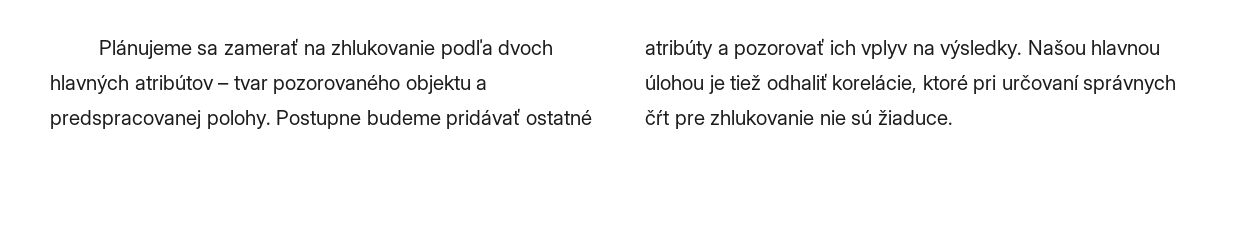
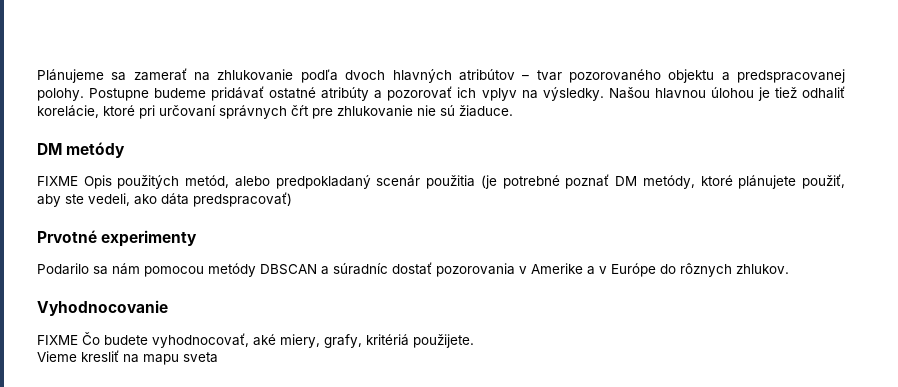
+ DM metódy
+ FIXME Opis použitých metód, alebo predpokladaný scenár použitia (je potrebné poznať DM metódy, ktoré plánujete použiť, aby ste vedeli, ako dáta predspracovať)
+ Prvotné experimenty
+ Podarilo sa nám pomocou metódy DBSCAN a súradníc dostať pozorovania v Amerike a v Európe do rôznych zhlukov.
+ Vyhodnocovanie
+ FIXME Čo budete vyhodnocovať, aké miery, grafy, kritériá použijete.
+ Vieme kresliť na mapu sveta

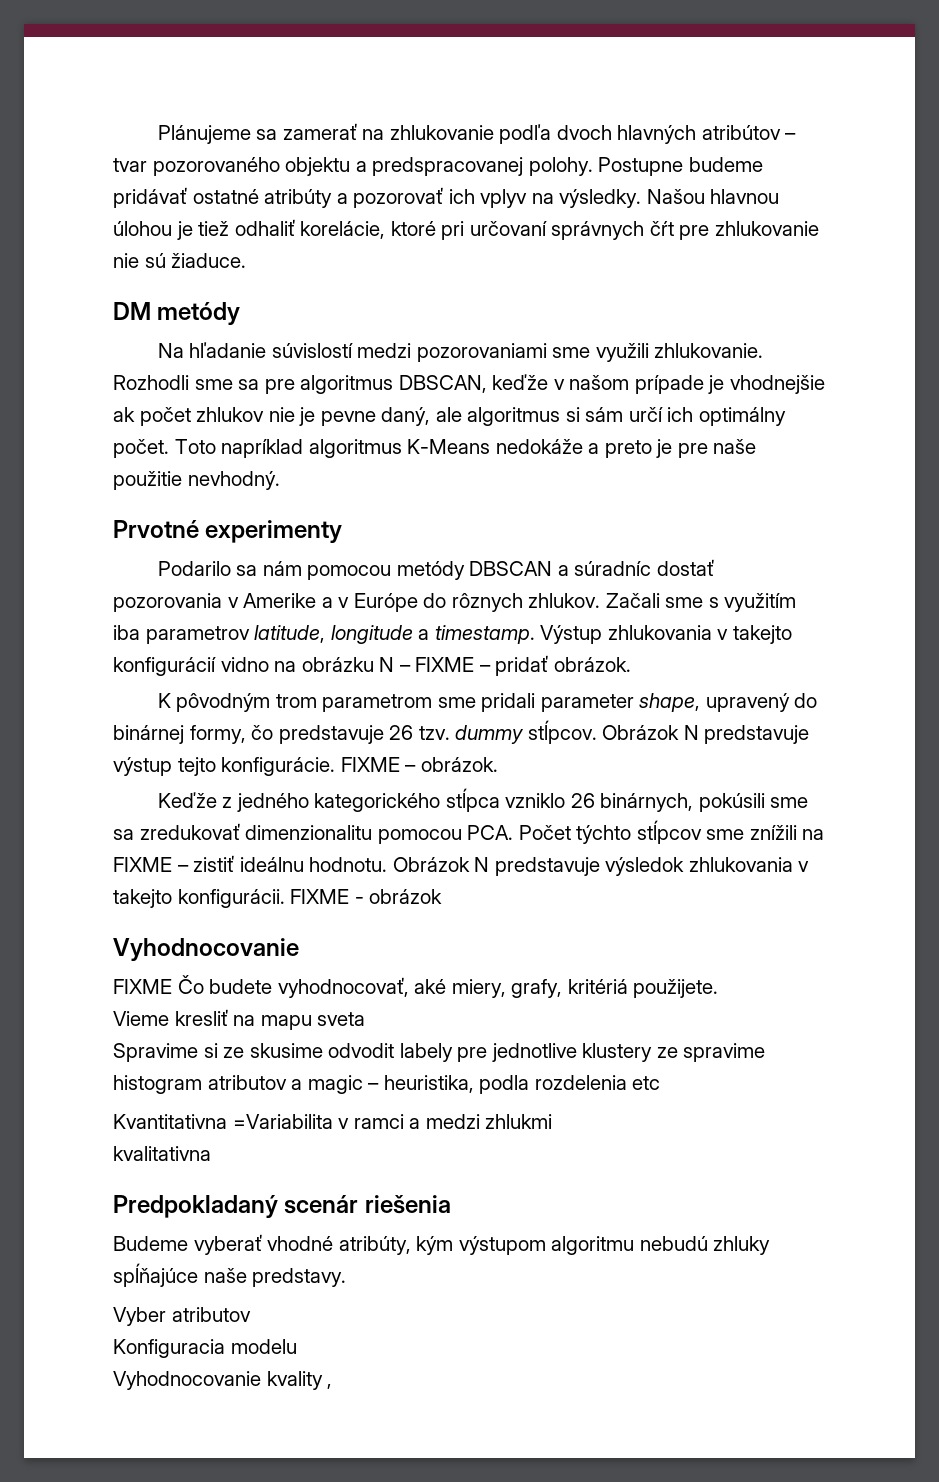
- FIXME Opis použitých metód, alebo predpokladaný scenár použitia (je potrebné poznať DM metódy, ktoré plánujete použiť, aby ste vedeli, ako dáta predspracovať)
+ Na hľadanie súvislostí medzi pozorovaniami sme využili zhlukovanie. Rozhodli sme sa pre algoritmus DBSCAN, keďže v našom prípade je vhodnejšie ak počet zhlukov nie je pevne daný, ale algoritmus si sám určí ich optimálny počet. Toto napríklad algoritmus K-Means nedokáže a preto je pre naše použitie nevhodný.
+ Začali sme s využitím iba parametrov latitude, longitude a timestamp. Výstup zhlukovania v takejto konfigurácií vidno na obrázku N – FIXME – pridať obrázok.
+ K pôvodným trom parametrom sme pridali parameter shape, upravený do binárnej formy, čo predstavuje 26 tzv. dummy stĺpcov. Obrázok N predstavuje výstup tejto konfigurácie. FIXME – obrázok.
+ Keďže z jedného kategorického stĺpca vzniklo 26 binárnych, pokúsili sme sa zredukovať dimenzionalitu pomocou PCA. Počet týchto stĺpcov sme znížili na FIXME – zistiť ideálnu hodnotu. Obrázok N predstavuje výsledok zhlukovania v takejto konfigurácii. FIXME - obrázok
+ Spravime si ze skusime odvodit labely pre jednotlive klustery ze spravime histogram atributov a magic – heuristika, podla rozdelenia etc
+ Kvantitativna =Variabilita v ramci a medzi zhlukmi
+ kvalitativna
+ Predpokladaný scenár riešenia
+ Budeme vyberať vhodné atribúty, kým výstupom algoritmu nebudú zhluky spĺňajúce naše predstavy.
+ Vyber atributov
+ Konfiguracia modelu
+ Vyhodnocovanie kvality ,

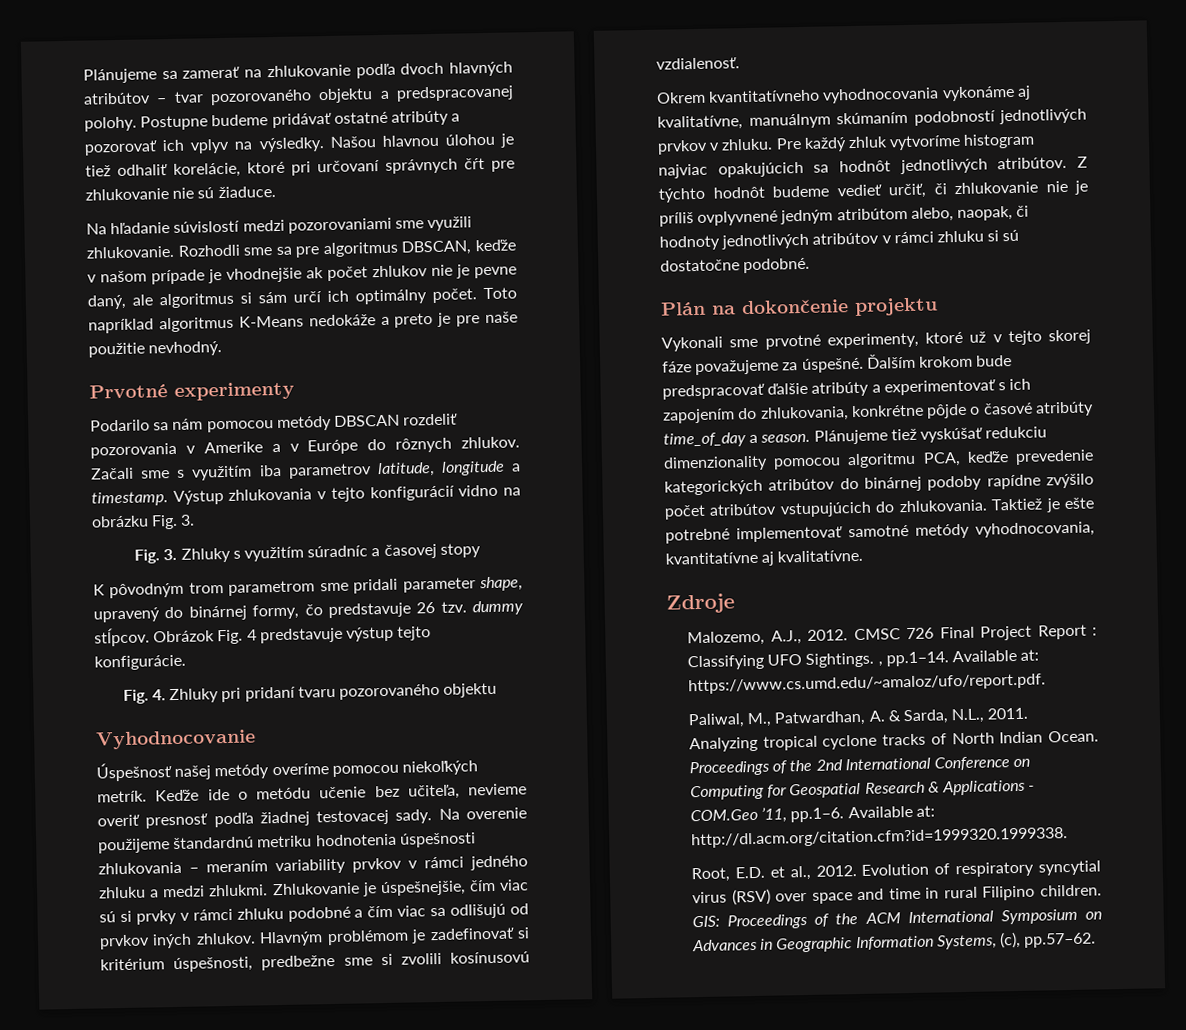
- DM metódy
- Podarilo sa nám pomocou metódy DBSCAN a súradníc dostať pozorovania v Amerike a v Európe do rôznych zhlukov.
+ Podarilo sa nám pomocou metódy DBSCAN rozdeliť pozorovania v Amerike a v Európe do rôznych zhlukov.
- Výstup zhlukovania v takejto konfigurácií vidno na obrázku N – FIXME – pridať obrázok.
+ Výstup zhlukovania v tejto konfigurácií vidno na obrázku Fig. 3.
+ Fig. 3. Zhluky s využitím súradníc a časovej stopy
- Obrázok N predstavuje výstup tejto konfigurácie. FIXME – obrázok.
- Keďže z jedného kategorického stĺpca vzniklo 26 binárnych, pokúsili sme sa zredukovať dimenzionalitu pomocou PCA. Počet týchto stĺpcov sme znížili na FIXME – zistiť ideálnu hodnotu. Obrázok N predstavuje výsledok zhlukovania v takejto konfigurácii. FIXME - obrázok
+ Obrázok Fig. 4 predstavuje výstup tejto konfigurácie.
+ Fig. 4. Zhluky pri pridaní tvaru pozorovaného objektu
  Vyhodnocovanie
- FIXME Čo budete vyhodnocovať, aké miery, grafy, kritériá použijete.
- Vieme kresliť na mapu sveta
- Spravime si ze skusime odvodit labely pre jednotlive klustery ze spravime histogram atributov a magic – heuristika, podla rozdelenia etc
- Kvantitativna =Variabilita v ramci a medzi zhlukmi
- kvalitativna
- Predpokladaný scenár riešenia
- Budeme vyberať vhodné atribúty, kým výstupom algoritmu nebudú zhluky spĺňajúce naše predstavy.
- Vyber atributov
- Konfiguracia modelu
- Vyhodnocovanie kvality ,
+ Úspešnosť našej metódy overíme pomocou niekoľkých metrík. Keďže ide o metódu učenie bez učiteľa, nevieme overiť presnosť podľa žiadnej testovacej sady. Na overenie použijeme štandardnú metriku hodnotenia úspešnosti zhlukovania – meraním variability prvkov v rámci jedného zhluku a medzi zhlukmi. Zhlukovanie je úspešnejšie, čím viac sú si prvky v rámci zhluku podobné a čím viac sa odlišujú od prvkov iných zhlukov. Hlavným problémom je zadefinovať si kritérium úspešnosti, predbežne sme si zvolili kosínusovú vzdialenosť.
+ Okrem kvantitatívneho vyhodnocovania vykonáme aj kvalitatívne, manuálnym skúmaním podobností jednotlivých prvkov v zhluku. Pre každý zhluk vytvoríme histogram najviac opakujúcich sa hodnôt jednotlivých atribútov. Z týchto hodnôt budeme vedieť určiť, či zhlukovanie nie je príliš ovplyvnené jedným atribútom alebo, naopak, či hodnoty jednotlivých atribútov v rámci zhluku si sú dostatočne podobné.
+ Plán na dokončenie projektu
+ Vykonali sme prvotné experimenty, ktoré už v tejto skorej fáze považujeme za úspešné. Ďalším krokom bude predspracovať ďalšie atribúty a experimentovať s ich zapojením do zhlukovania, konkrétne pôjde o časové atribúty time_of_day a season. Plánujeme tiež vyskúšať redukciu dimenzionality pomocou algoritmu PCA, keďže prevedenie kategorických atribútov do binárnej podoby rapídne zvýšilo počet atribútov vstupujúcich do zhlukovania. Taktiež je ešte potrebné implementovať samotné metódy vyhodnocovania, kvantitatívne aj kvalitatívne.
+ Zdroje
+ Malozemo, A.J., 2012. CMSC 726 Final Project Report : Classifying UFO Sightings. , pp.1–14. Available at: https://www.cs.umd.edu/~amaloz/ufo/report.pdf.
+ Paliwal, M., Patwardhan, A. & Sarda, N.L., 2011. Analyzing tropical cyclone tracks of North Indian Ocean. Proceedings of the 2nd International Conference on Computing for Geospatial Research & Applications - COM.Geo ’11, pp.1–6. Available at: http://dl.acm.org/citation.cfm?id=1999320.1999338.
+ Root, E.D. et al., 2012. Evolution of respiratory syncytial virus (RSV) over space and time in rural Filipino children. GIS: Proceedings of the ACM International Symposium on Advances in Geographic Information Systems, (c), pp.57–62.

